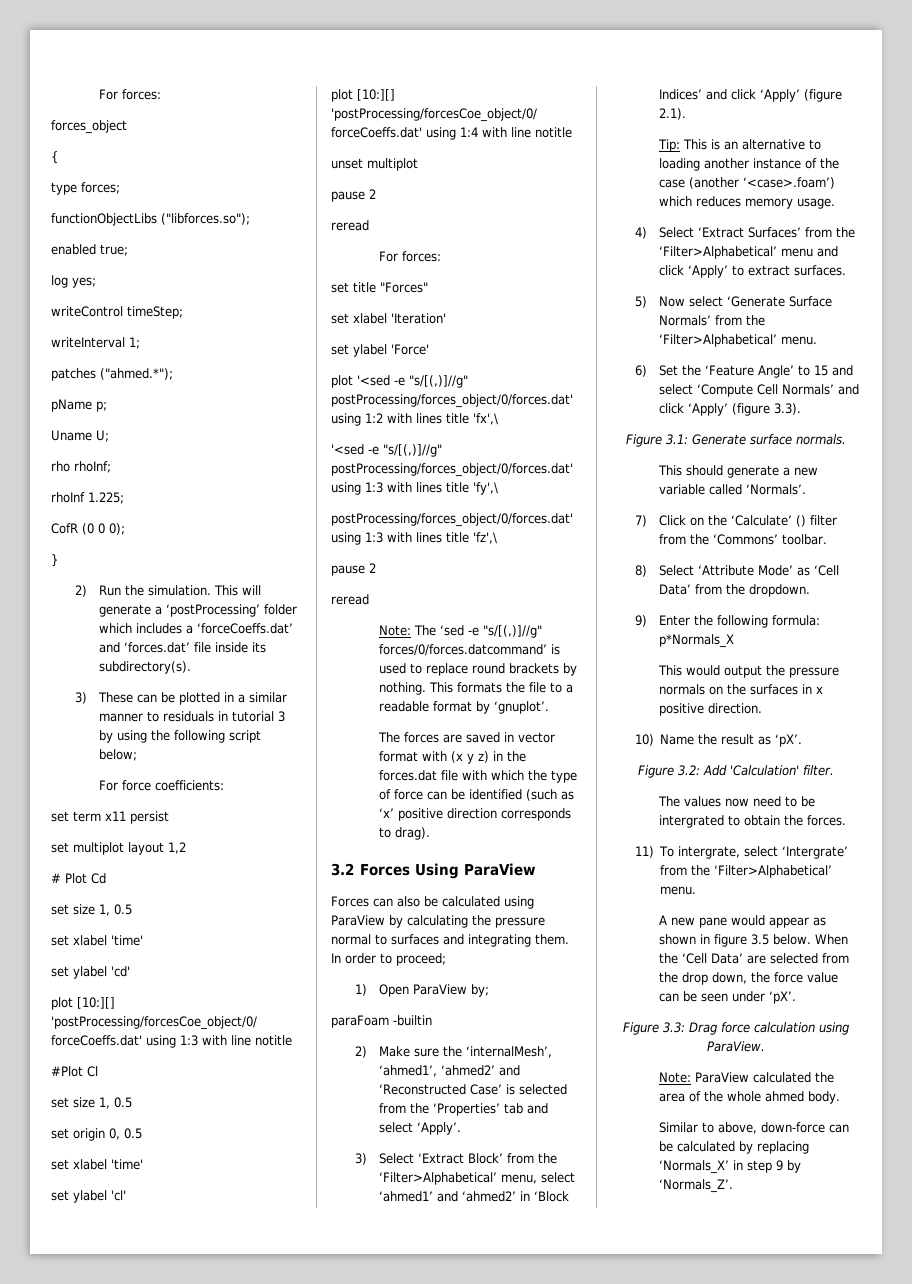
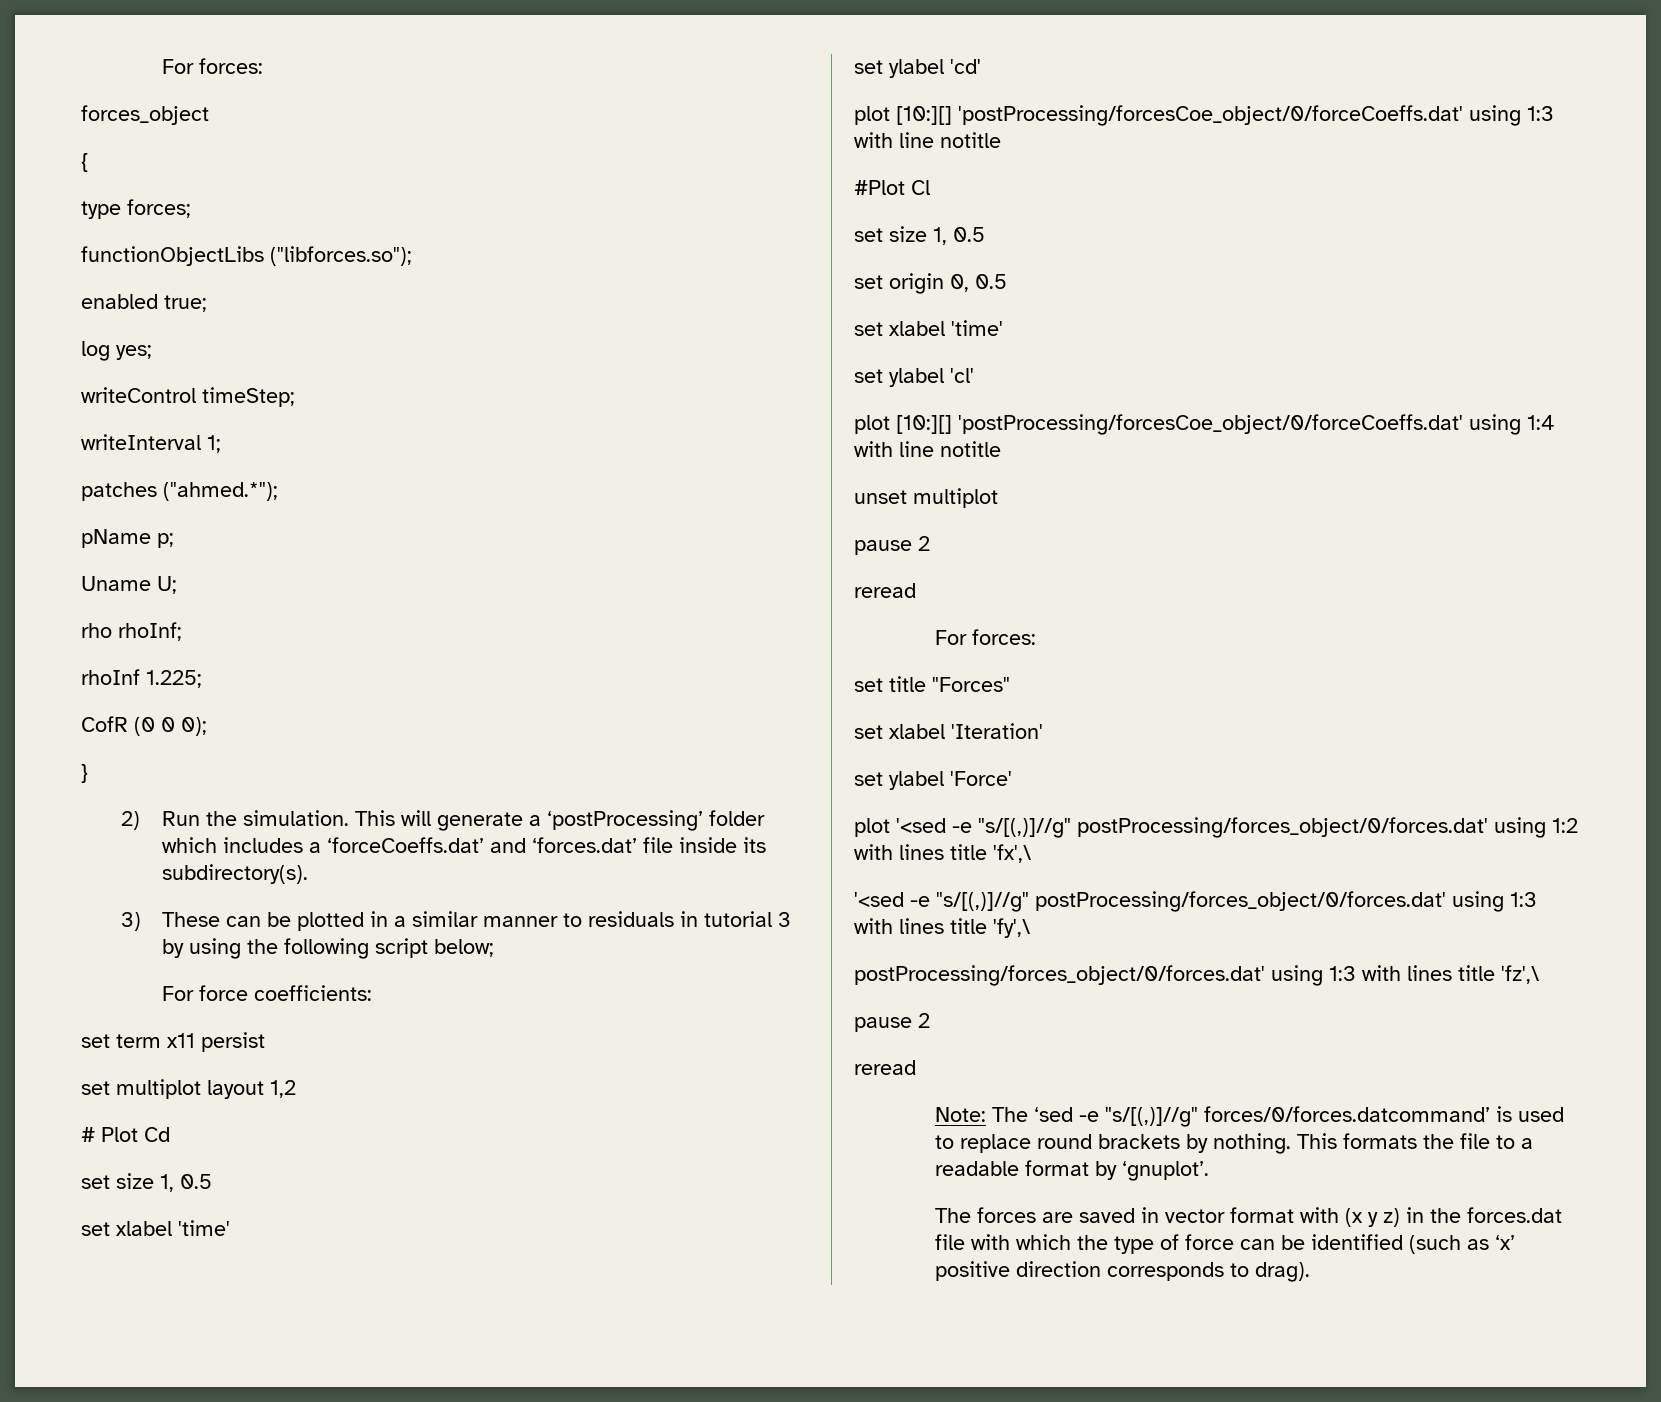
- 3.2 Forces Using ParaView
- Forces can also be calculated using ParaView by calculating the pressure normal to surfaces and integrating them. In order to proceed;
- 1) Open ParaView by;
- paraFoam -builtin
- 2) Make sure the ‘internalMesh’, ‘ahmed1’, ‘ahmed2’ and ‘Reconstructed Case’ is selected from the ‘Properties’ tab and select ‘Apply’.
- 3) Select ‘Extract Block’ from the ‘Filter>Alphabetical’ menu, select ‘ahmed1’ and ‘ahmed2’ in ‘Block Indices’ and click ‘Apply’ (figure 2.1).
- Tip: This is an alternative to loading another instance of the case (another ‘<case>.foam’) which reduces memory usage.
- 4) Select ‘Extract Surfaces’ from the ‘Filter>Alphabetical’ menu and click ‘Apply’ to extract surfaces.
- 5) Now select ‘Generate Surface Normals’ from the ‘Filter>Alphabetical’ menu.
- 6) Set the ‘Feature Angle’ to 15 and select ‘Compute Cell Normals’ and click ‘Apply’ (figure 3.3).
- Figure 3.1: Generate surface normals.
- This should generate a new variable called ‘Normals’.
- 7) Click on the ‘Calculate’ () filter from the ‘Commons’ toolbar.
- 8) Select ‘Attribute Mode’ as ‘Cell Data’ from the dropdown.
- 9) Enter the following formula: p*Normals_X
- This would output the pressure normals on the surfaces in x positive direction.
- 10) Name the result as ‘pX’.
- Figure 3.2: Add 'Calculation' filter.
- The values now need to be intergrated to obtain the forces.
- 11) To intergrate, select ‘Intergrate’ from the ‘Filter>Alphabetical’ menu.
- A new pane would appear as shown in figure 3.5 below. When the ‘Cell Data’ are selected from the drop down, the force value can be seen under ‘pX’.
- Figure 3.3: Drag force calculation using ParaView.
- Note: ParaView calculated the area of the whole ahmed body.
- Similar to above, down-force can be calculated by replacing ‘Normals_X’ in step 9 by ‘Normals_Z’.

